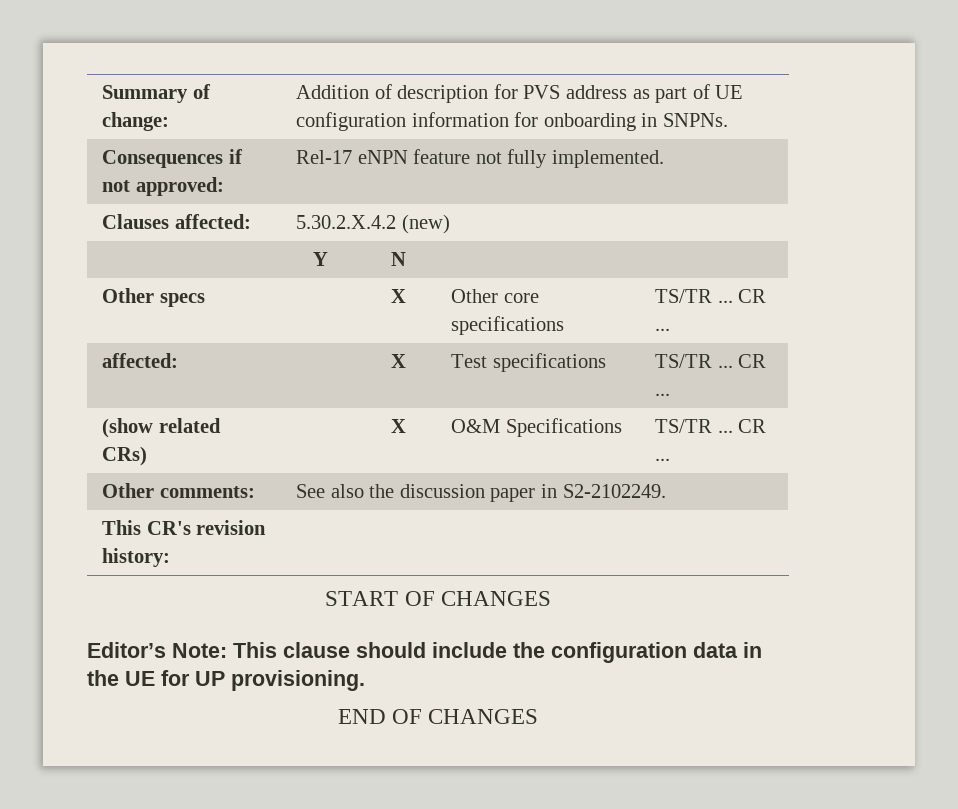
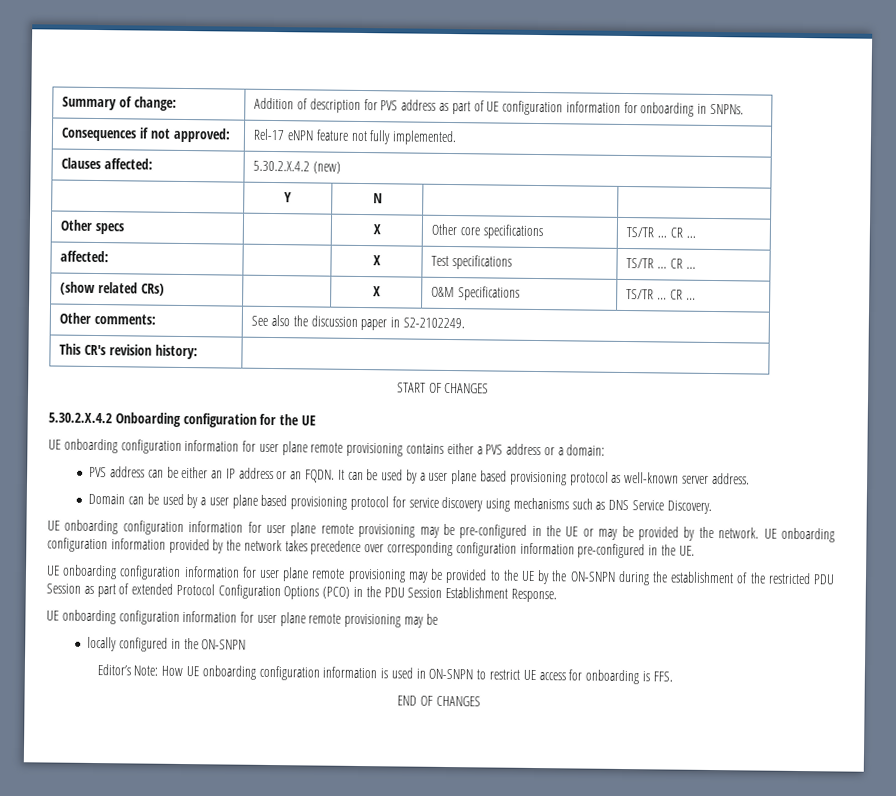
- Editor’s Note: This clause should include the configuration data in the UE for UP provisioning.
+ 5.30.2.X.4.2 Onboarding configuration for the UE
+ UE onboarding configuration information for user plane remote provisioning contains either a PVS address or a domain:
+ PVS address can be either an IP address or an FQDN. It can be used by a user plane based provisioning protocol as well-known server address.
+ Domain can be used by a user plane based provisioning protocol for service discovery using mechanisms such as DNS Service Discovery.
+ UE onboarding configuration information for user plane remote provisioning may be pre-configured in the UE or may be provided by the network. UE onboarding configuration information provided by the network takes precedence over corresponding configuration information pre-configured in the UE.
+ UE onboarding configuration information for user plane remote provisioning may be provided to the UE by the ON-SNPN during the establishment of the restricted PDU Session as part of extended Protocol Configuration Options (PCO) in the PDU Session Establishment Response.
+ UE onboarding configuration information for user plane remote provisioning may be
+ locally configured in the ON-SNPN
+ Editor’s Note: How UE onboarding configuration information is used in ON-SNPN to restrict UE access for onboarding is FFS.

